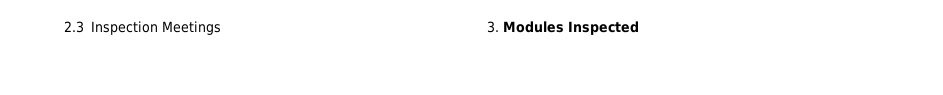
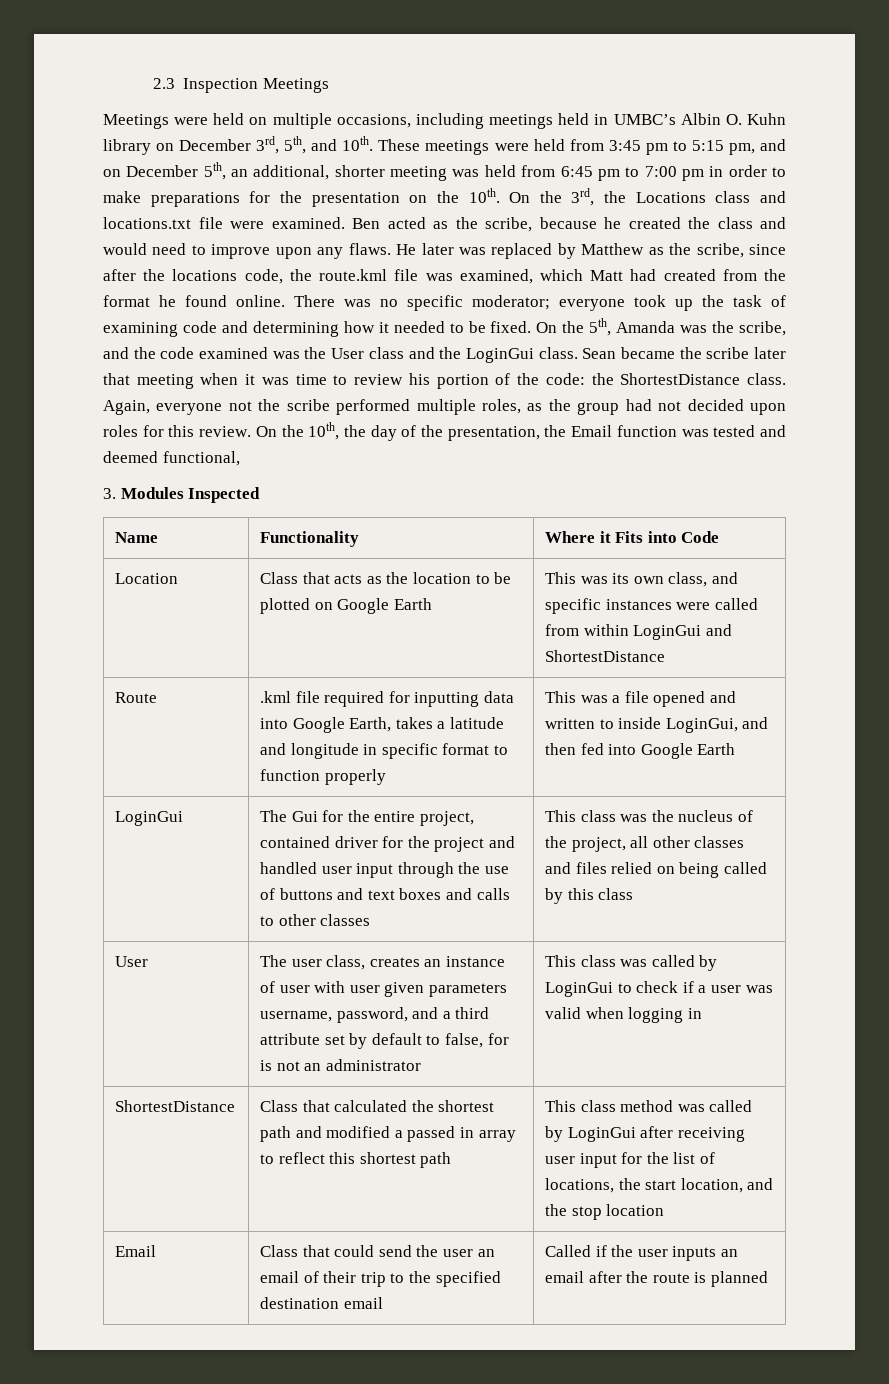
+ Meetings were held on multiple occasions, including meetings held in UMBC’s Albin O. Kuhn library on December 3rd, 5th, and 10th. These meetings were held from 3:45 pm to 5:15 pm, and on December 5th, an additional, shorter meeting was held from 6:45 pm to 7:00 pm in order to make preparations for the presentation on the 10th. On the 3rd, the Locations class and locations.txt file were examined. Ben acted as the scribe, because he created the class and would need to improve upon any flaws. He later was replaced by Matthew as the scribe, since after the locations code, the route.kml file was examined, which Matt had created from the format he found online. There was no specific moderator; everyone took up the task of examining code and determining how it needed to be fixed. On the 5th, Amanda was the scribe, and the code examined was the User class and the LoginGui class. Sean became the scribe later that meeting when it was time to review his portion of the code: the ShortestDistance class. Again, everyone not the scribe performed multiple roles, as the group had not decided upon roles for this review. On the 10th, the day of the presentation, the Email function was tested and deemed functional,
  3. Modules Inspected
+ Name | Functionality | Where it Fits into Code
+ Location | Class that acts as the location to be plotted on Google Earth | This was its own class, and specific instances were called from within LoginGui and ShortestDistance
+ Route | .kml file required for inputting data into Google Earth, takes a latitude and longitude in specific format to function properly | This was a file opened and written to inside LoginGui, and then fed into Google Earth
+ LoginGui | The Gui for the entire project, contained driver for the project and handled user input through the use of buttons and text boxes and calls to other classes | This class was the nucleus of the project, all other classes and files relied on being called by this class
+ User | The user class, creates an instance of user with user given parameters username, password, and a third attribute set by default to false, for is not an administrator | This class was called by LoginGui to check if a user was valid when logging in
+ ShortestDistance | Class that calculated the shortest path and modified a passed in array to reflect this shortest path | This class method was called by LoginGui after receiving user input for the list of locations, the start location, and the stop location
+ Email | Class that could send the user an email of their trip to the specified destination email | Called if the user inputs an email after the route is planned

